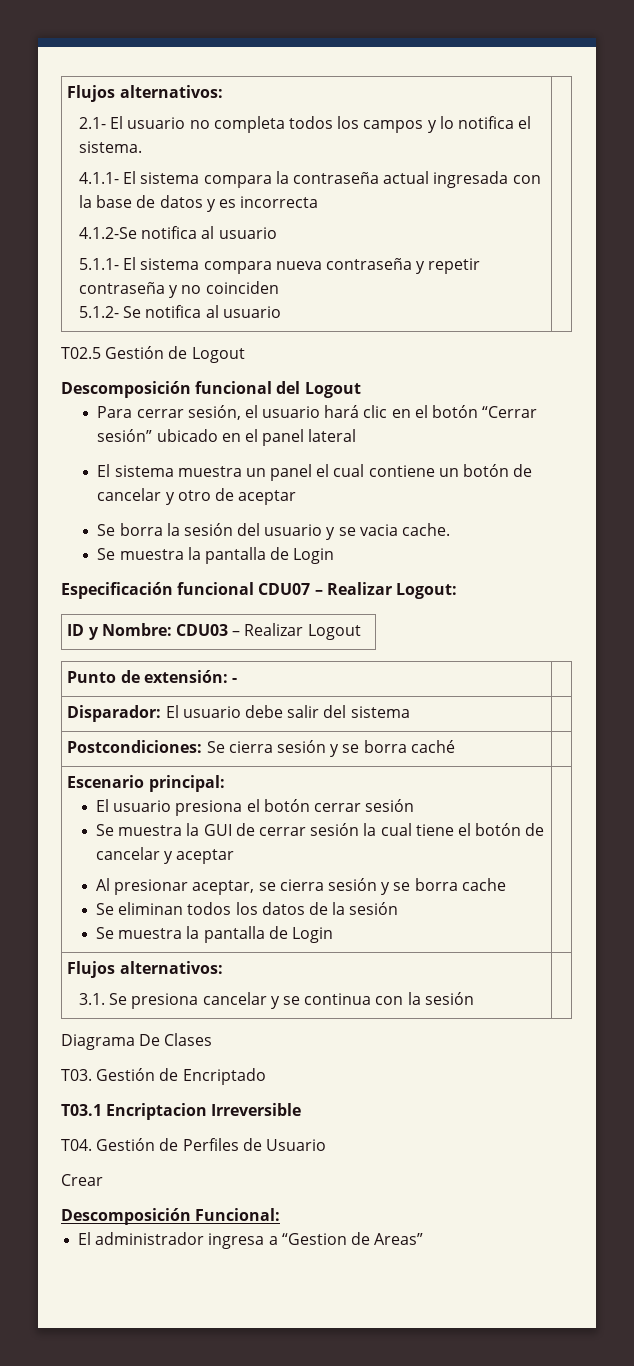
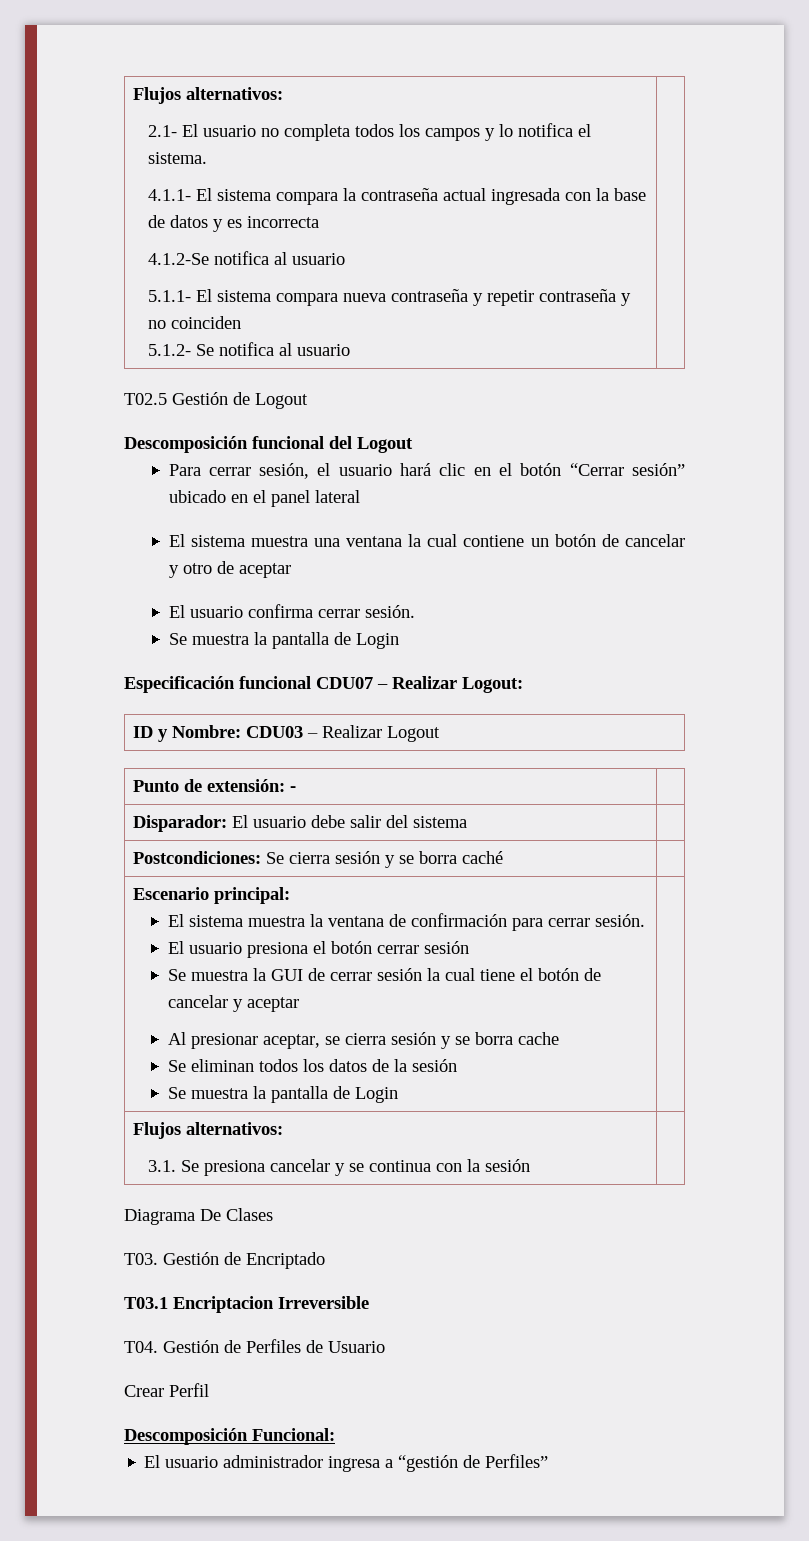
- El sistema muestra un panel el cual contiene un botón de cancelar y otro de aceptar
+ El sistema muestra una ventana la cual contiene un botón de cancelar y otro de aceptar
- Se borra la sesión del usuario y se vacia cache.
+ El usuario confirma cerrar sesión.
+ El sistema muestra la ventana de confirmación para cerrar sesión.
- Crear
+ Crear Perfil
- El administrador ingresa a “Gestion de Areas”
+ El usuario administrador ingresa a “gestión de Perfiles”

